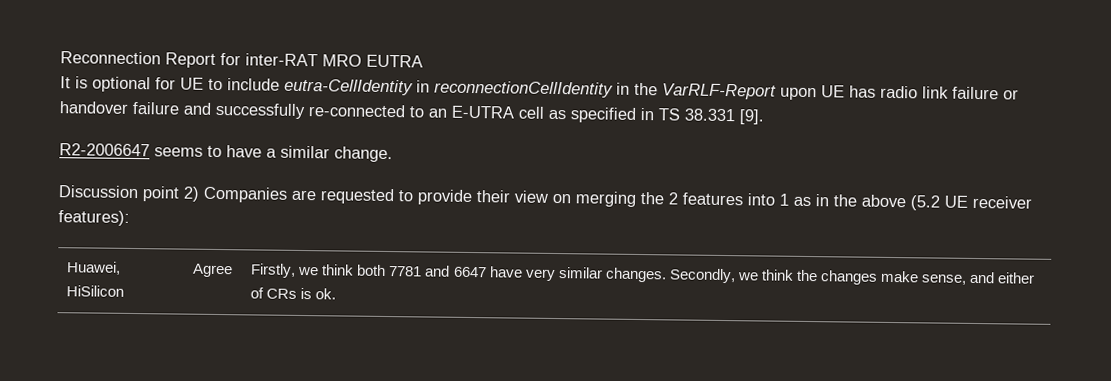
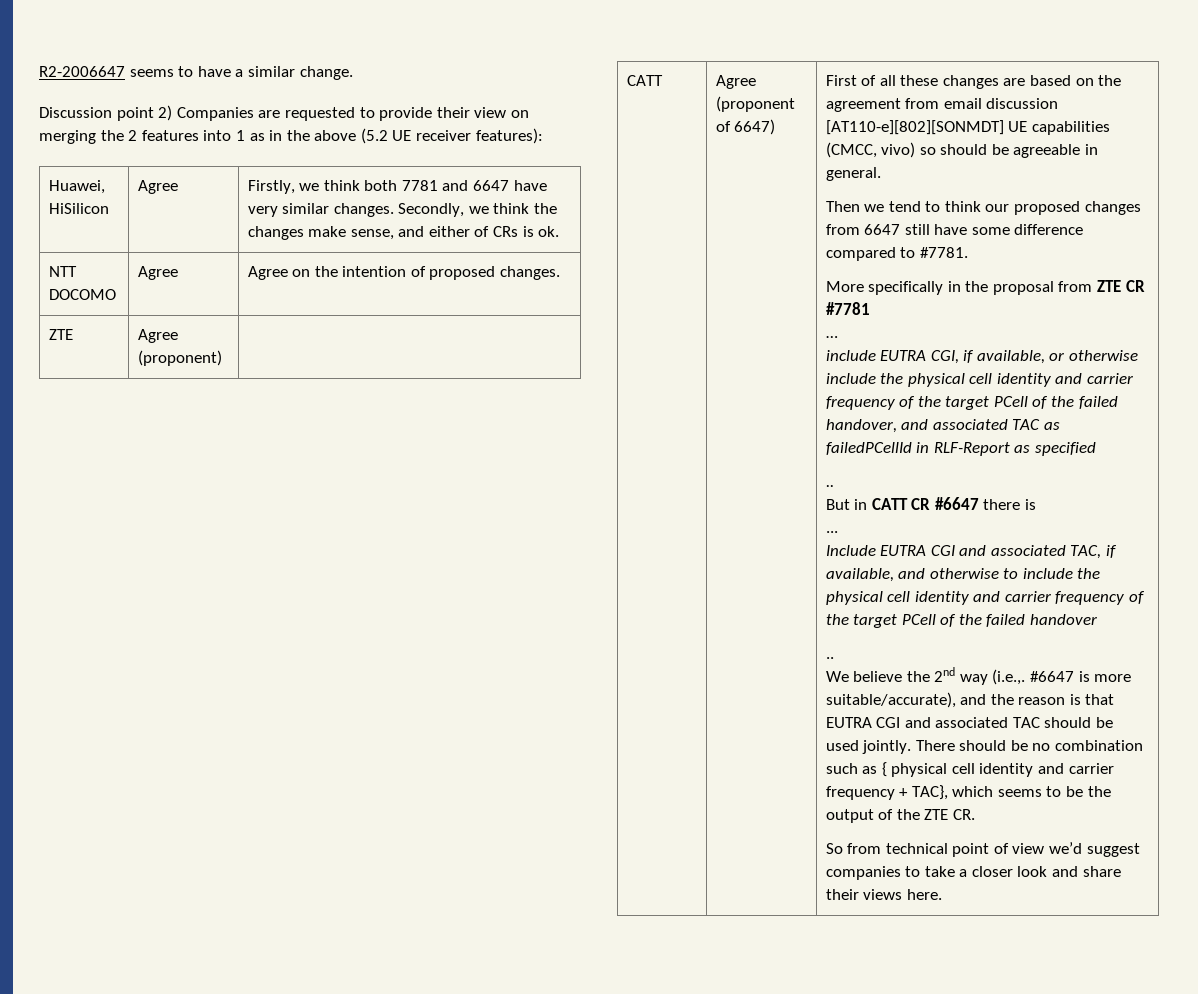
- Reconnection Report for inter-RAT MRO EUTRA
- It is optional for UE to include eutra-CellIdentity in reconnectionCellIdentity in the VarRLF-Report upon UE has radio link failure or handover failure and successfully re-connected to an E-UTRA cell as specified in TS 38.331 [9].
+ NTT DOCOMO | Agree | Agree on the intention of proposed changes.
+ ZTE | Agree (proponent) |
+ CATT | Agree (proponent of 6647) | First of all these changes are based on the agreement from email discussion [AT110-e][802][SONMDT] UE capabilities (CMCC, vivo) so should be agreeable in general.
+ Then we tend to think our proposed changes from 6647 still have some difference compared to #7781.
+ More specifically in the proposal from ZTE CR #7781
+ …
+ include EUTRA CGI, if available, or otherwise include the physical cell identity and carrier frequency of the target PCell of the failed handover, and associated TAC as failedPCellId in RLF-Report as specified
+ ..
+ But in CATT CR #6647 there is
+ ...
+ Include EUTRA CGI and associated TAC, if available, and otherwise to include the physical cell identity and carrier frequency of the target PCell of the failed handover
+ ..
+ We believe the 2nd way (i.e.,. #6647 is more suitable/accurate), and the reason is that EUTRA CGI and associated TAC should be used jointly. There should be no combination such as { physical cell identity and carrier frequency + TAC}, which seems to be the output of the ZTE CR.
+ So from technical point of view we’d suggest companies to take a closer look and share their views here.

